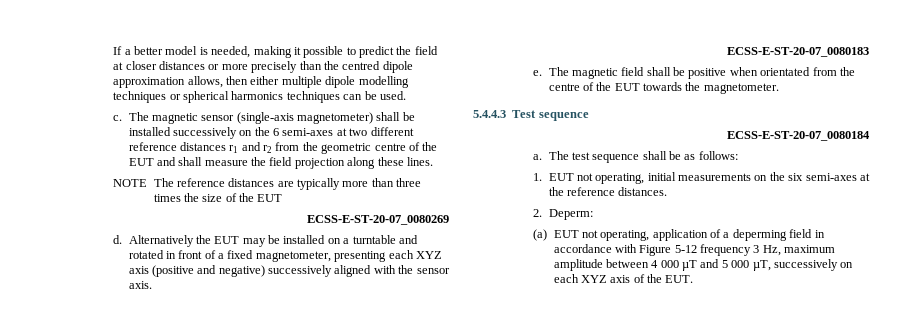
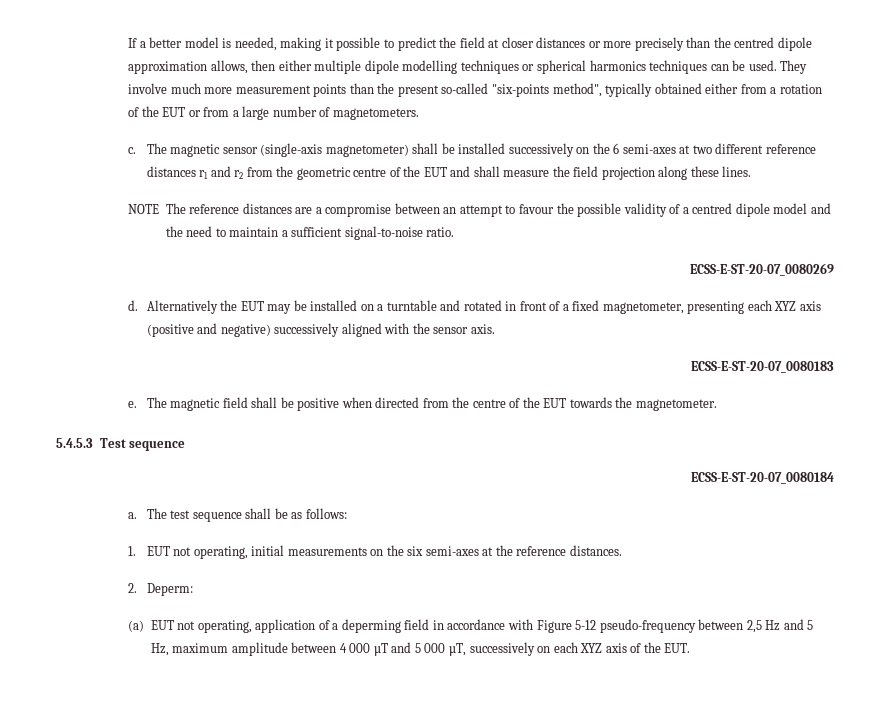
+ They involve much more measurement points than the present so-called "six-points method", typically obtained either from a rotation of the EUT or from a large number of magnetometers.
- NOTE The reference distances are typically more than three times the size of the EUT
+ NOTE The reference distances are a compromise between an attempt to favour the possible validity of a centred dipole model and the need to maintain a sufficient signal-to-noise ratio.
- The magnetic field shall be positive when orientated from the centre of the EUT towards the magnetometer.
+ The magnetic field shall be positive when directed from the centre of the EUT towards the magnetometer.
- 5.4.4.3 Test sequence
+ 5.4.5.3 Test sequence
- (a) EUT not operating, application of a deperming field in accordance with Figure 5-12 frequency 3 Hz, maximum amplitude between 4 000 µT and 5 000 µT, successively on each XYZ axis of the EUT.
+ (a) EUT not operating, application of a deperming field in accordance with Figure 5-12 pseudo-frequency between 2,5 Hz and 5 Hz, maximum amplitude between 4 000 µT and 5 000 µT, successively on each XYZ axis of the EUT.

